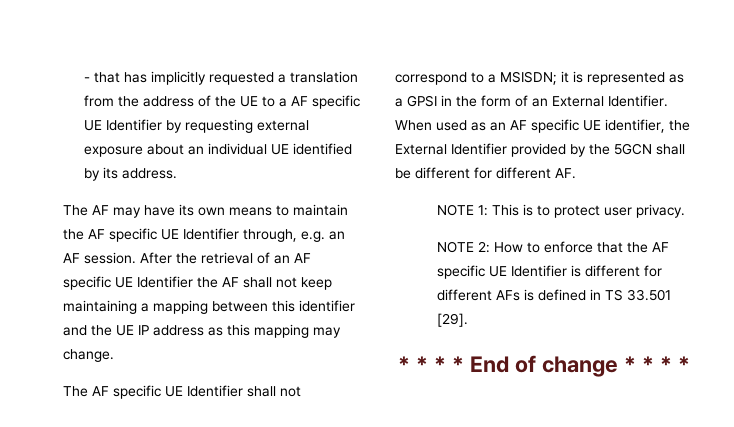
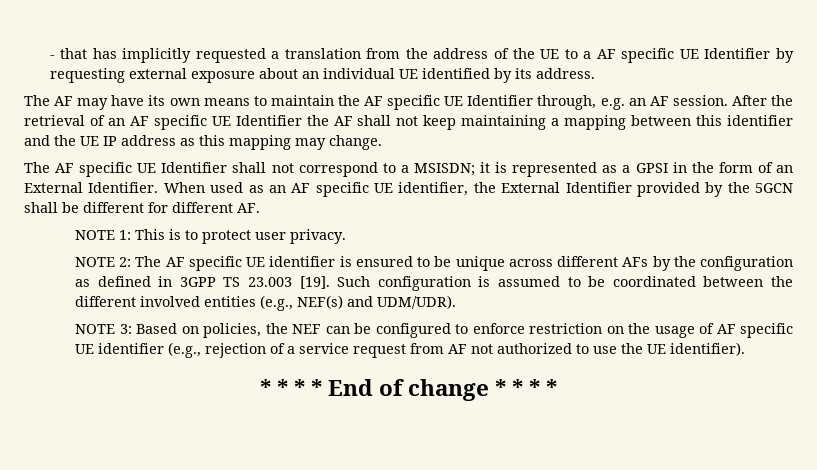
- NOTE 2: How to enforce that the AF specific UE Identifier is different for different AFs is defined in TS 33.501 [29].
+ NOTE 2: The AF specific UE identifier is ensured to be unique across different AFs by the configuration as defined in 3GPP TS 23.003 [19]. Such configuration is assumed to be coordinated between the different involved entities (e.g., NEF(s) and UDM/UDR).
+ NOTE 3: Based on policies, the NEF can be configured to enforce restriction on the usage of AF specific UE identifier (e.g., rejection of a service request from AF not authorized to use the UE identifier).

